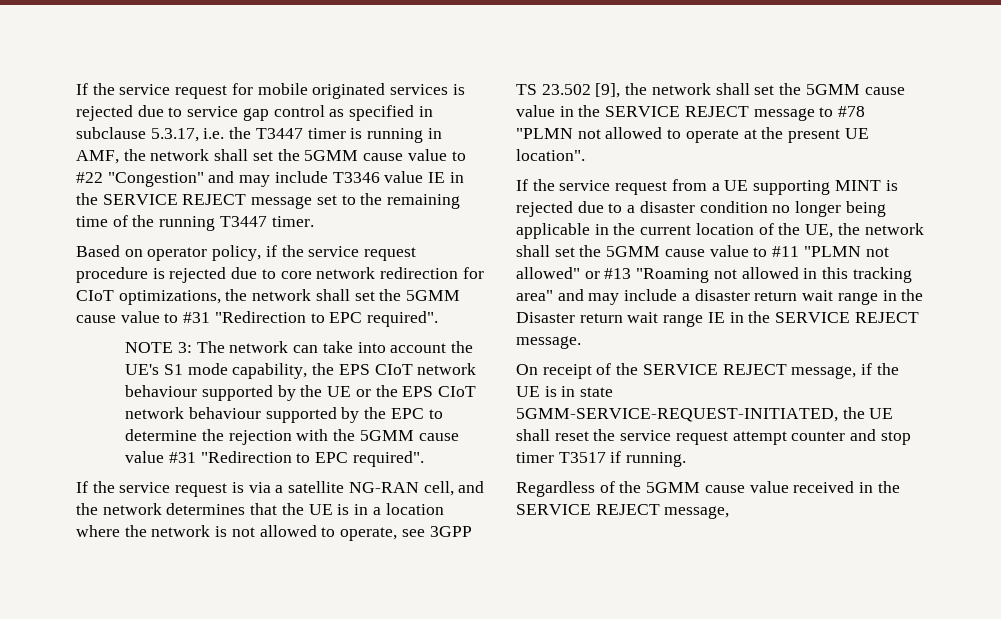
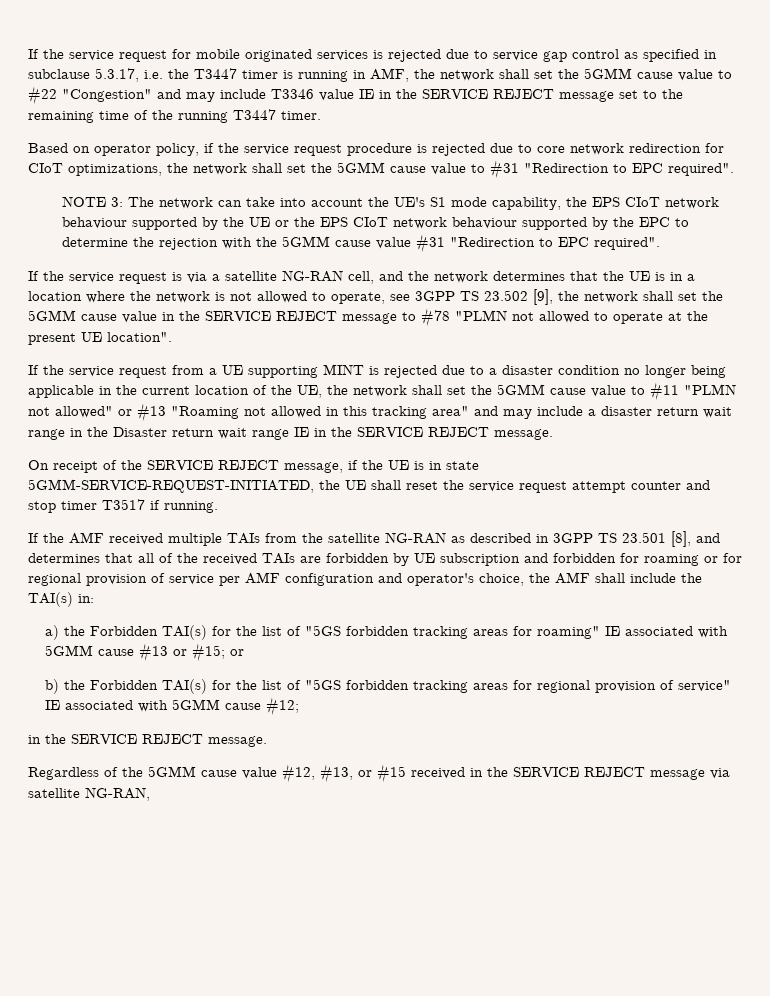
+ If the AMF received multiple TAIs from the satellite NG-RAN as described in 3GPP TS 23.501 [8], and determines that all of the received TAIs are forbidden by UE subscription and forbidden for roaming or for regional provision of service per AMF configuration and operator's choice, the AMF shall include the TAI(s) in:
+ a) the Forbidden TAI(s) for the list of "5GS forbidden tracking areas for roaming" IE associated with 5GMM cause #13 or #15; or
+ b) the Forbidden TAI(s) for the list of "5GS forbidden tracking areas for regional provision of service" IE associated with 5GMM cause #12;
+ in the SERVICE REJECT message.
- Regardless of the 5GMM cause value received in the SERVICE REJECT message,
+ Regardless of the 5GMM cause value #12, #13, or #15 received in the SERVICE REJECT message via satellite NG-RAN,

